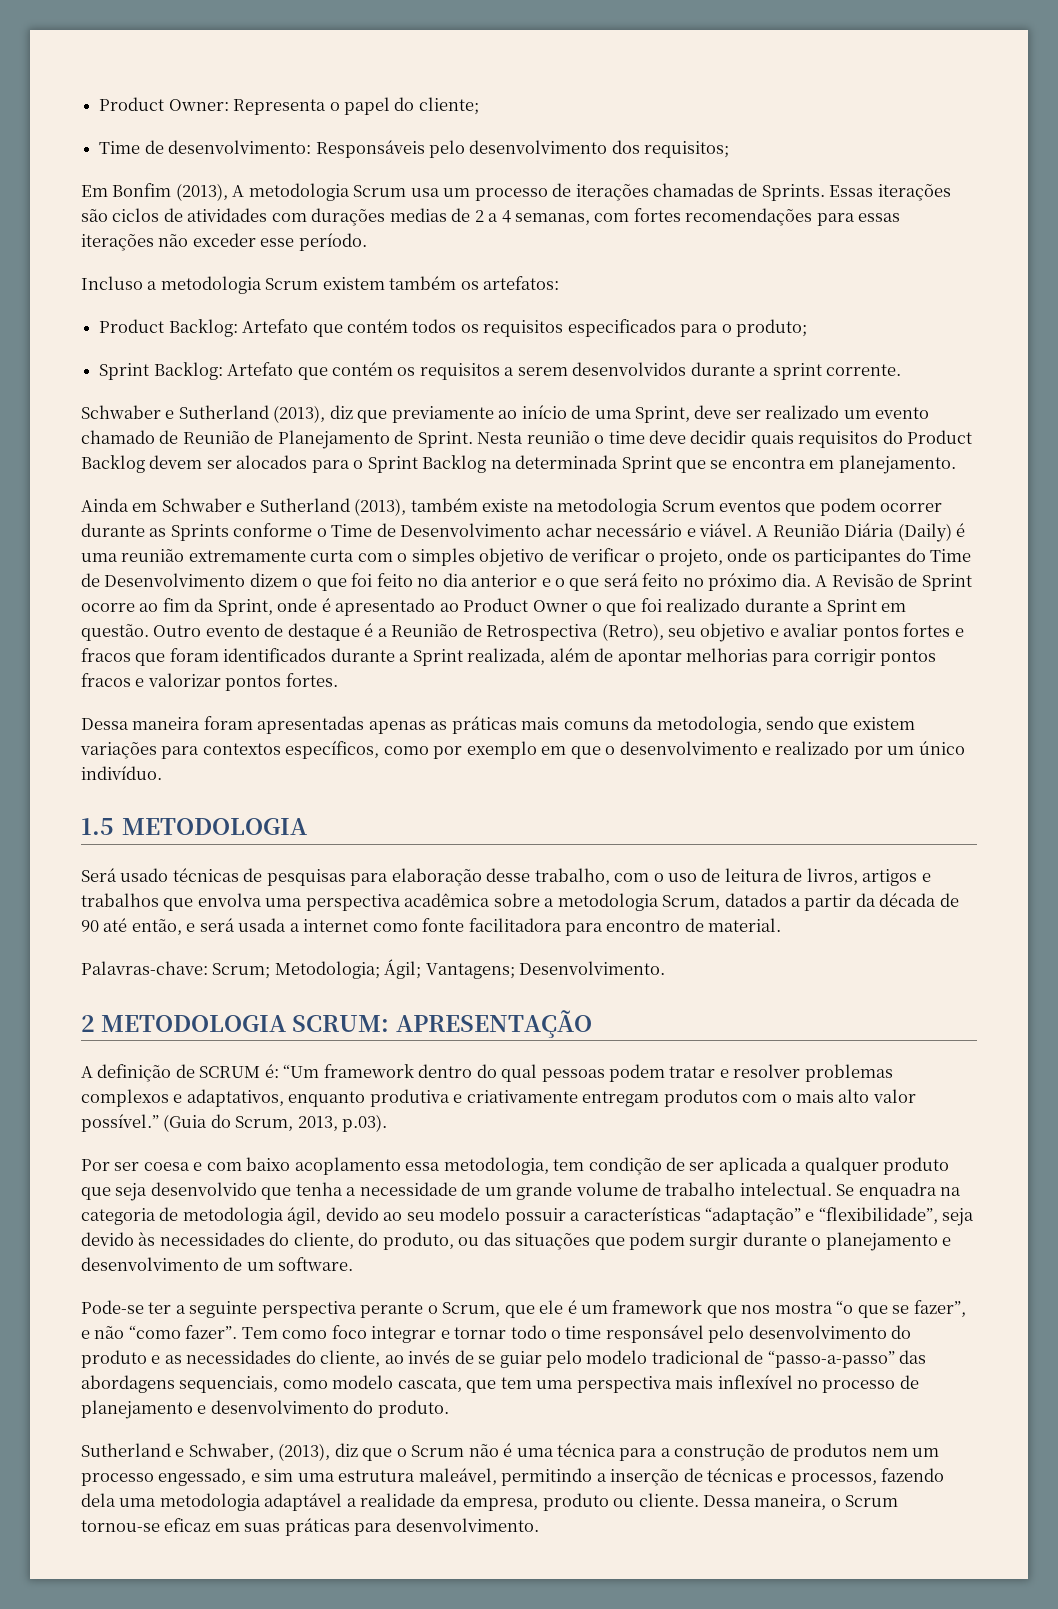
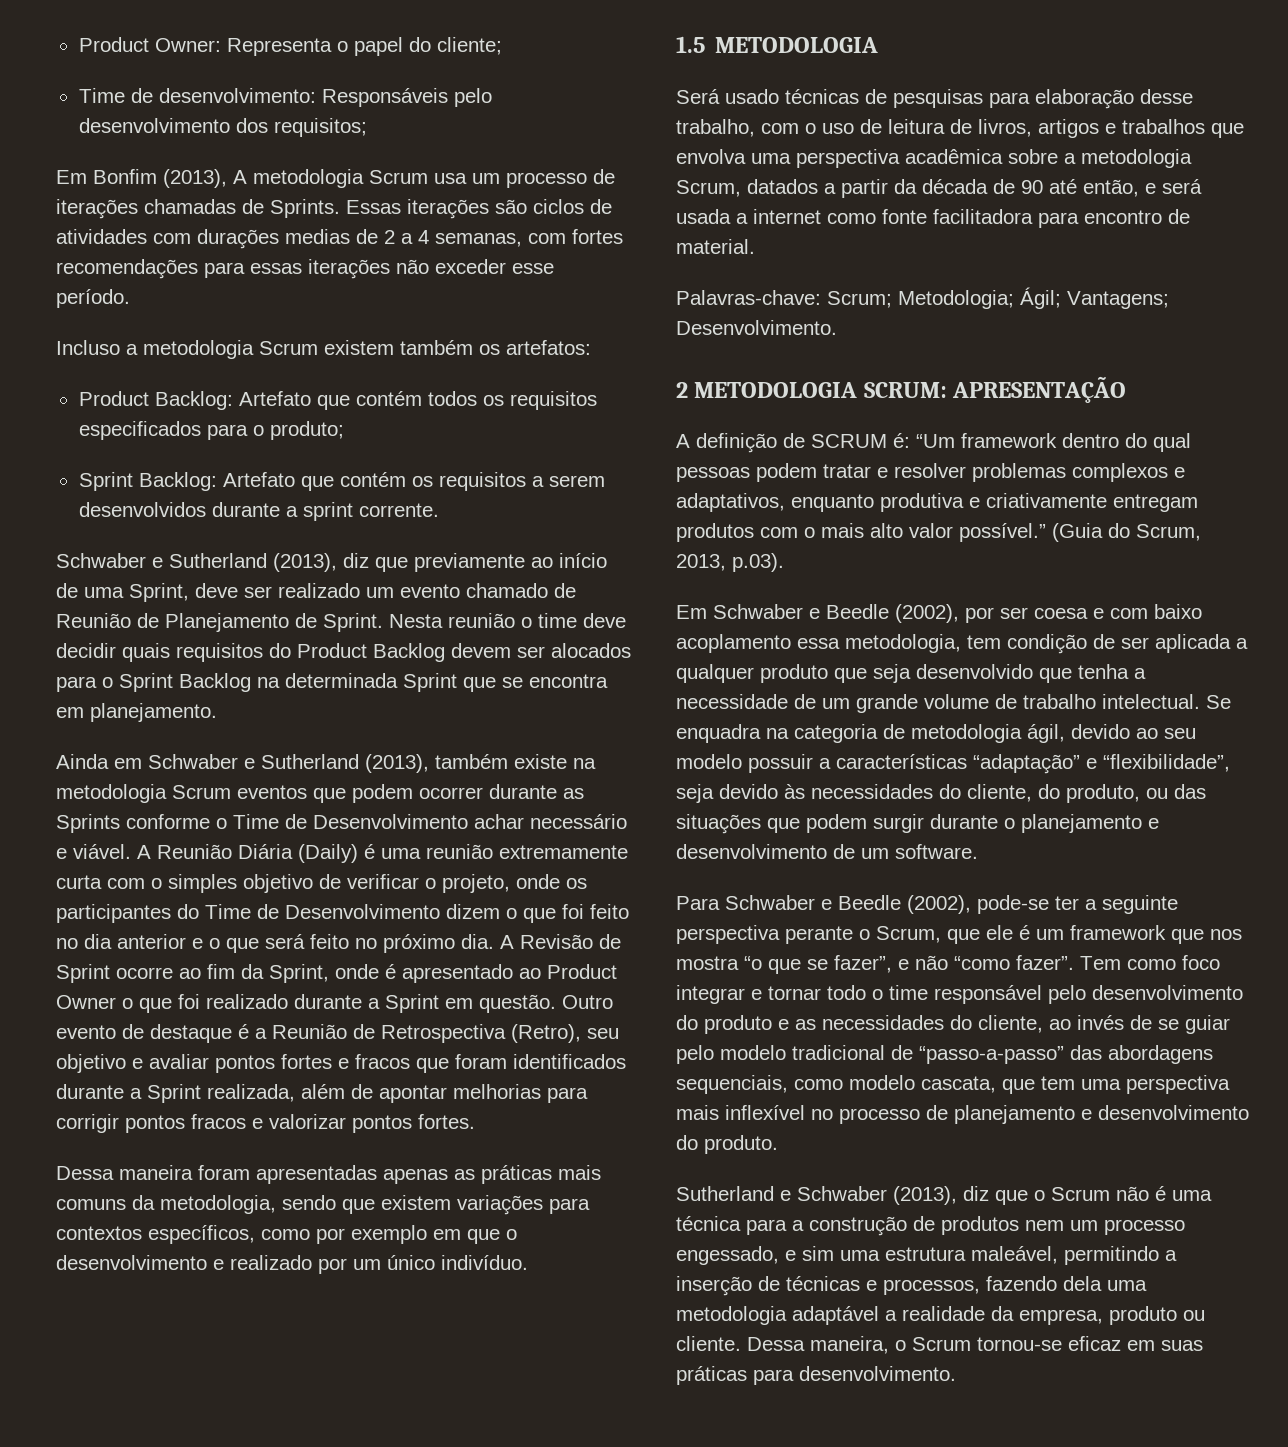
- Por ser coesa e com baixo acoplamento essa metodologia, tem condição de ser aplicada a qualquer produto que seja desenvolvido que tenha a necessidade de um grande volume de trabalho intelectual.
+ Em Schwaber e Beedle (2002), por ser coesa e com baixo acoplamento essa metodologia, tem condição de ser aplicada a qualquer produto que seja desenvolvido que tenha a necessidade de um grande volume de trabalho intelectual.
- Pode-se ter a seguinte perspectiva perante o Scrum, que ele é um framework que nos mostra “o que se fazer”, e não “como fazer”.
+ Para Schwaber e Beedle (2002), pode-se ter a seguinte perspectiva perante o Scrum, que ele é um framework que nos mostra “o que se fazer”, e não “como fazer”.
- Sutherland e Schwaber, (2013), diz que o Scrum não é uma técnica para a construção de produtos nem um processo engessado, e sim uma estrutura maleável, permitindo a inserção de técnicas e processos, fazendo dela uma metodologia adaptável a realidade da empresa, produto ou cliente.
+ Sutherland e Schwaber (2013), diz que o Scrum não é uma técnica para a construção de produtos nem um processo engessado, e sim uma estrutura maleável, permitindo a inserção de técnicas e processos, fazendo dela uma metodologia adaptável a realidade da empresa, produto ou cliente.

